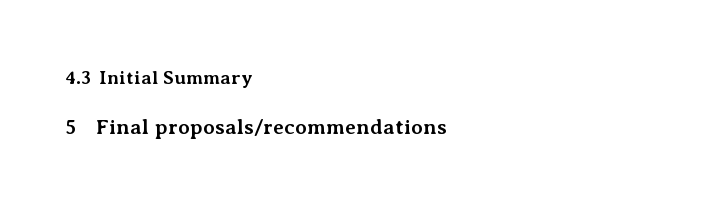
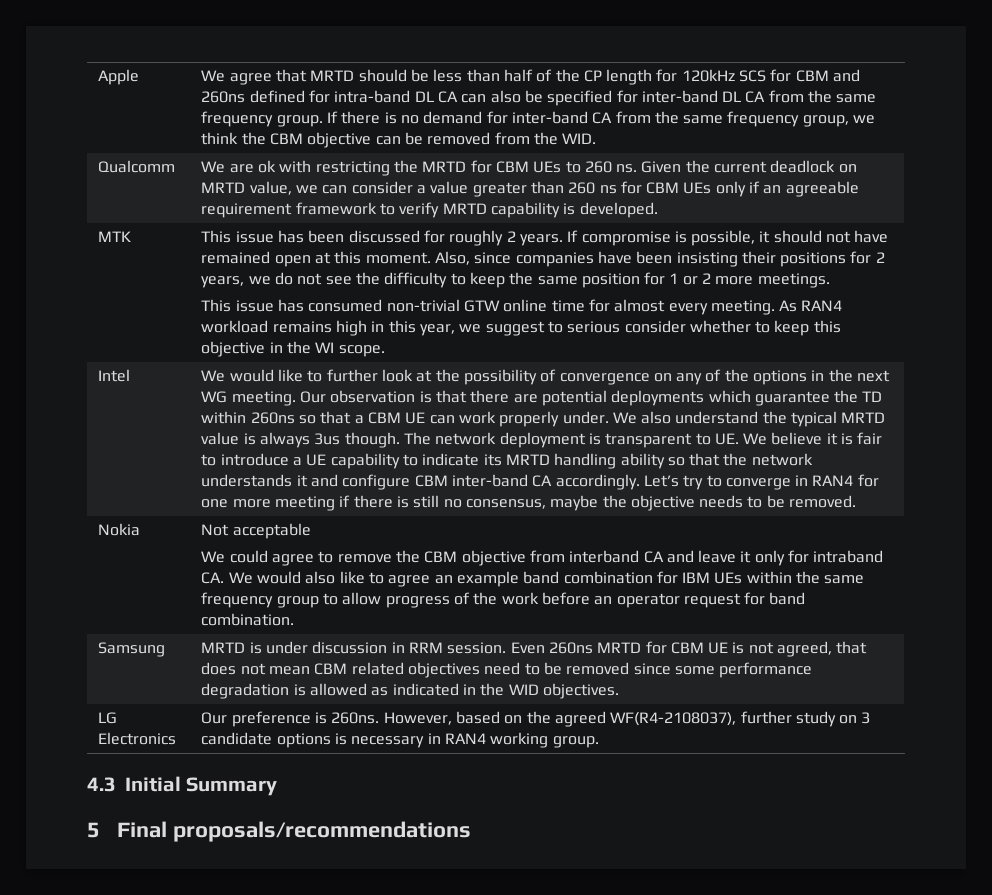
+ Apple | We agree that MRTD should be less than half of the CP length for 120kHz SCS for CBM and 260ns defined for intra-band DL CA can also be specified for inter-band DL CA from the same frequency group. If there is no demand for inter-band CA from the same frequency group, we think the CBM objective can be removed from the WID.
+ Qualcomm | We are ok with restricting the MRTD for CBM UEs to 260 ns. Given the current deadlock on MRTD value, we can consider a value greater than 260 ns for CBM UEs only if an agreeable requirement framework to verify MRTD capability is developed.
+ MTK | This issue has been discussed for roughly 2 years. If compromise is possible, it should not have remained open at this moment. Also, since companies have been insisting their positions for 2 years, we do not see the difficulty to keep the same position for 1 or 2 more meetings.
+ This issue has consumed non-trivial GTW online time for almost every meeting. As RAN4 workload remains high in this year, we suggest to serious consider whether to keep this objective in the WI scope.
+ Intel | We would like to further look at the possibility of convergence on any of the options in the next WG meeting. Our observation is that there are potential deployments which guarantee the TD within 260ns so that a CBM UE can work properly under. We also understand the typical MRTD value is always 3us though. The network deployment is transparent to UE. We believe it is fair to introduce a UE capability to indicate its MRTD handling ability so that the network understands it and configure CBM inter-band CA accordingly. Let’s try to converge in RAN4 for one more meeting if there is still no consensus, maybe the objective needs to be removed.
+ Nokia | Not acceptable
+ We could agree to remove the CBM objective from interband CA and leave it only for intraband CA. We would also like to agree an example band combination for IBM UEs within the same frequency group to allow progress of the work before an operator request for band combination.
+ Samsung | MRTD is under discussion in RRM session. Even 260ns MRTD for CBM UE is not agreed, that does not mean CBM related objectives need to be removed since some performance degradation is allowed as indicated in the WID objectives.
+ LG Electronics | Our preference is 260ns. However, based on the agreed WF(R4-2108037), further study on 3 candidate options is necessary in RAN4 working group.

